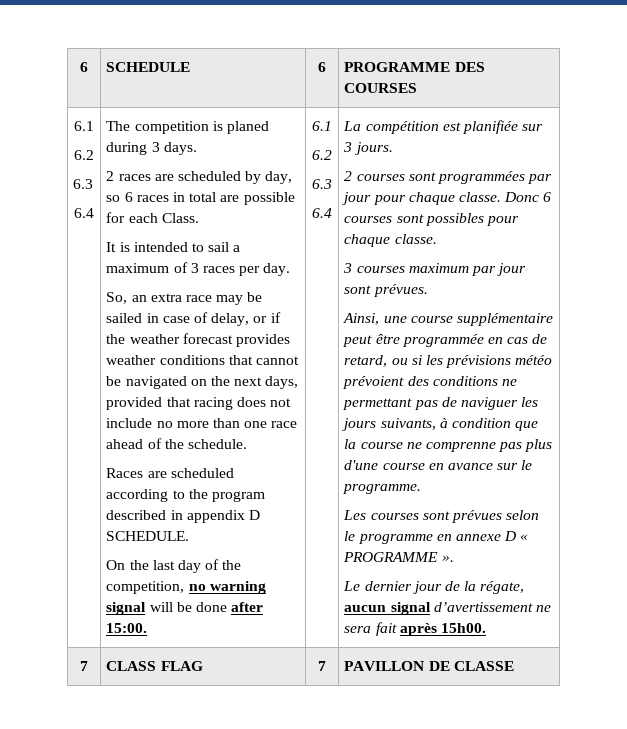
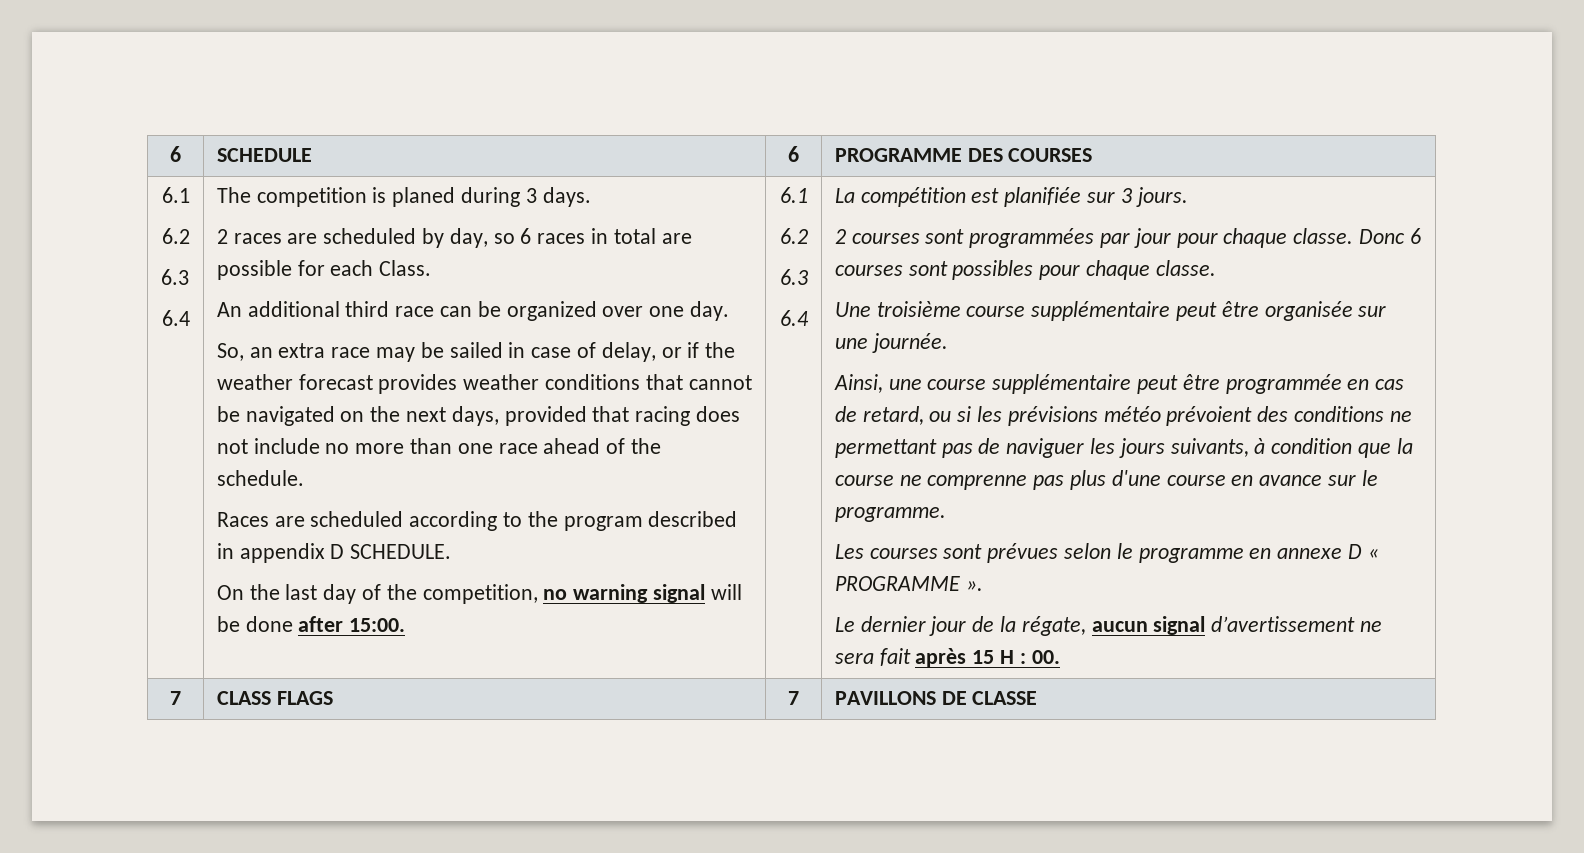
- It is intended to sail a maximum of 3 races per day.
+ An additional third race can be organized over one day.
- 3 courses maximum par jour sont prévues.
+ Une troisième course supplémentaire peut être organisée sur une journée.
- Le dernier jour de la régate, aucun signal d’avertissement ne sera fait après 15h00.
+ Le dernier jour de la régate, aucun signal d’avertissement ne sera fait après 15 H : 00.
- 7 | CLASS FLAG | 7 | PAVILLON DE CLASSE
+ 7 | CLASS FLAGS | 7 | PAVILLONS DE CLASSE

